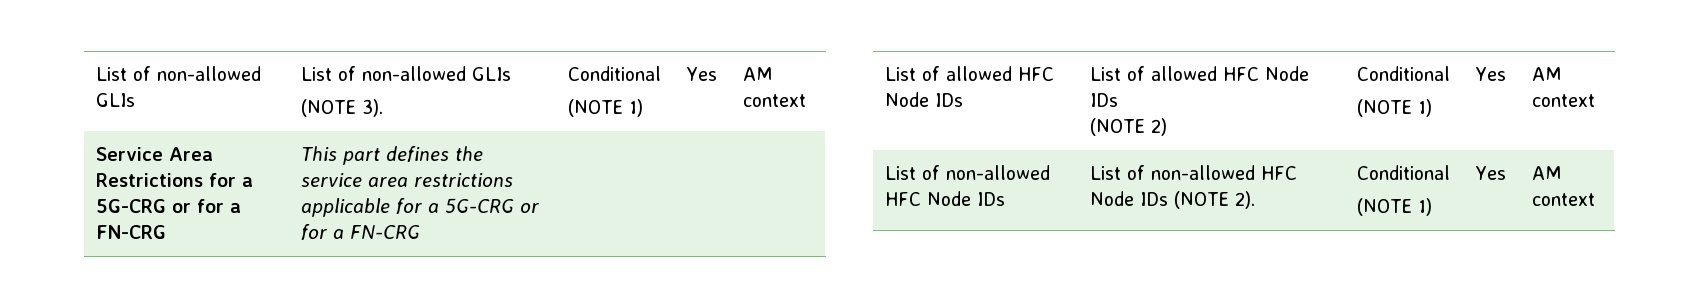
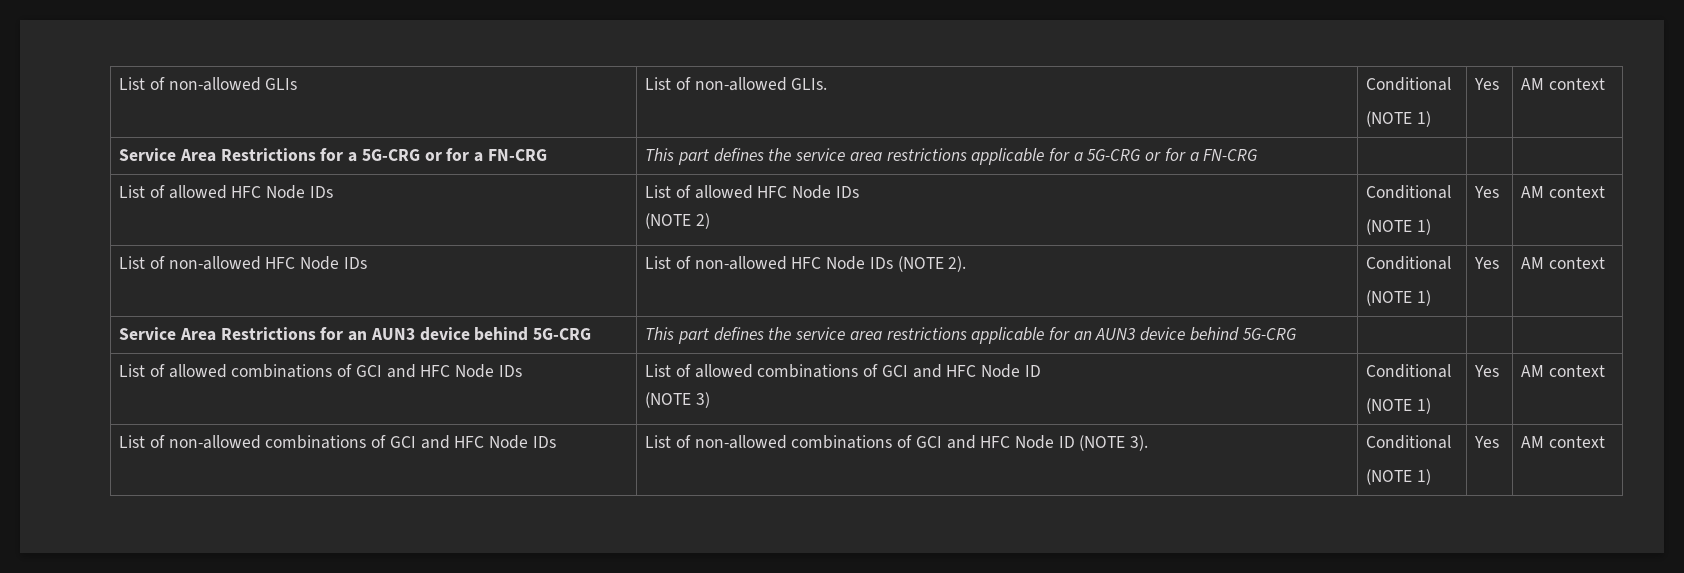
- List of non-allowed GLIs | List of non-allowed GLIs
- (NOTE 3). | Conditional
+ List of non-allowed GLIs | List of non-allowed GLIs. | Conditional
+ Service Area Restrictions for an AUN3 device behind 5G-CRG | This part defines the service area restrictions applicable for an AUN3 device behind 5G-CRG | | |
+ List of allowed combinations of GCI and HFC Node IDs | List of allowed combinations of GCI and HFC Node ID
+ (NOTE 3) | Conditional
+ (NOTE 1) | Yes | AM context
+ List of non-allowed combinations of GCI and HFC Node IDs | List of non-allowed combinations of GCI and HFC Node ID (NOTE 3). | Conditional
+ (NOTE 1) | Yes | AM context

